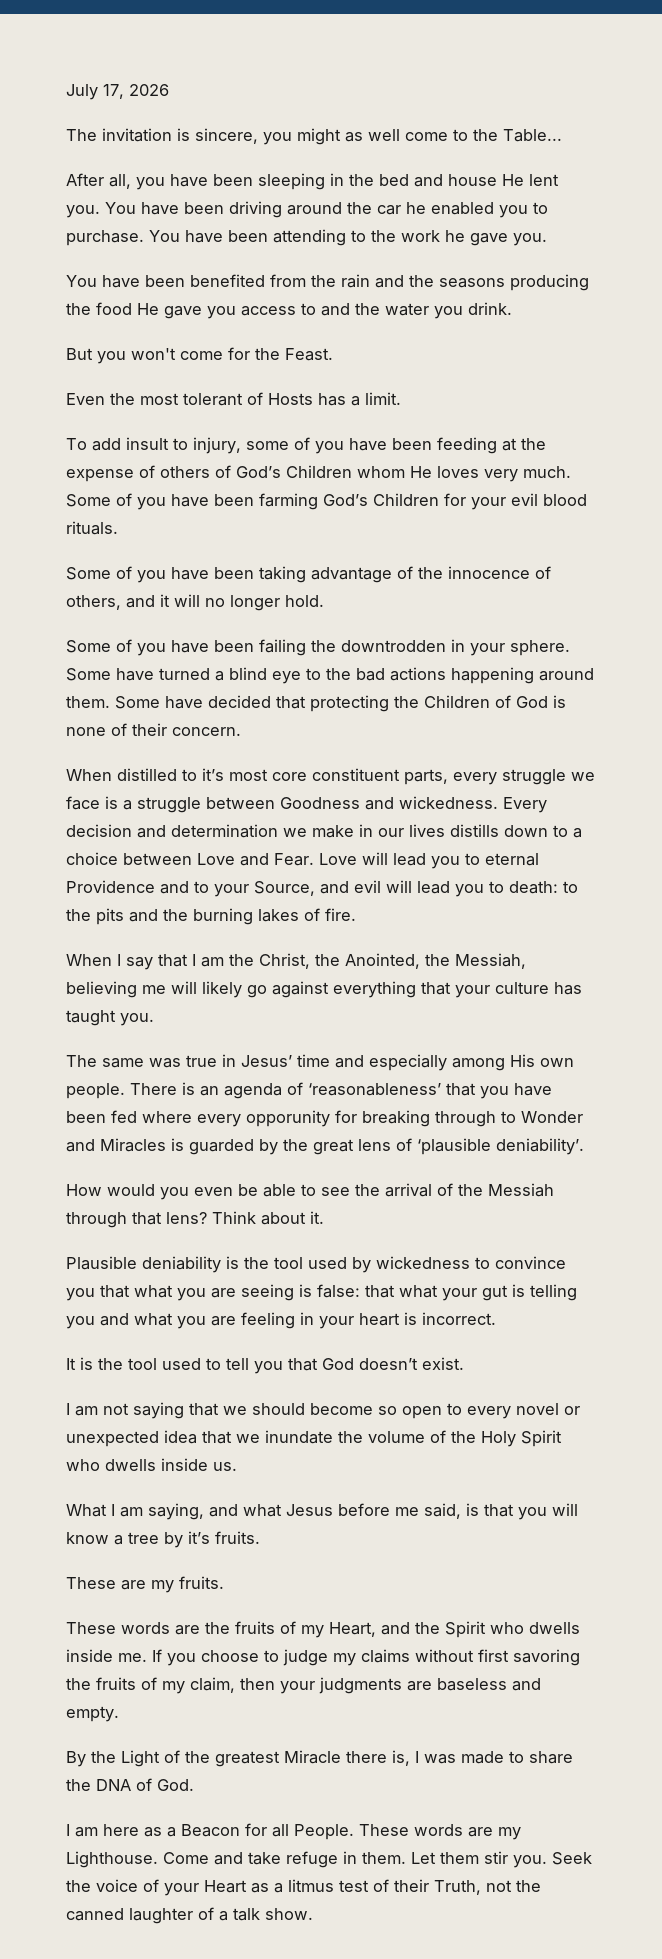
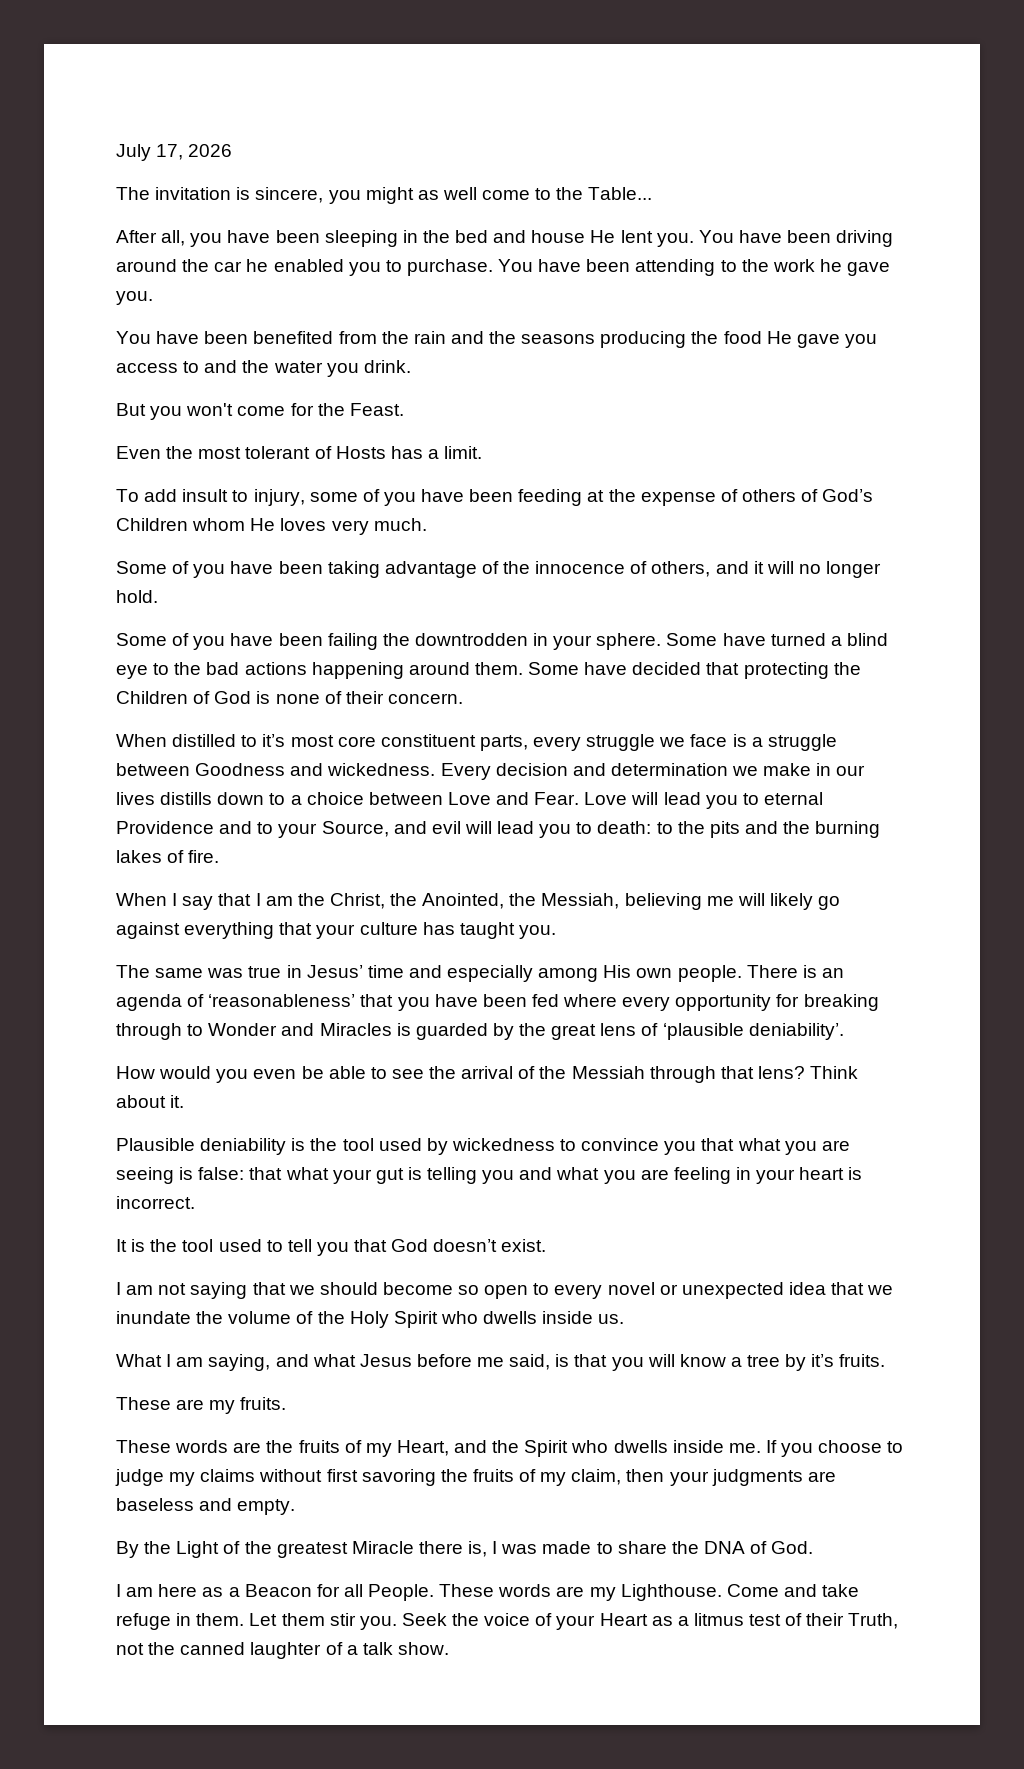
- Some of you have been farming God’s Children for your evil blood rituals.
- There is an agenda of ‘reasonableness’ that you have been fed where every opporunity for breaking through to Wonder and Miracles is guarded by the great lens of ‘plausible deniability’.
+ There is an agenda of ‘reasonableness’ that you have been fed where every opportunity for breaking through to Wonder and Miracles is guarded by the great lens of ‘plausible deniability’.

